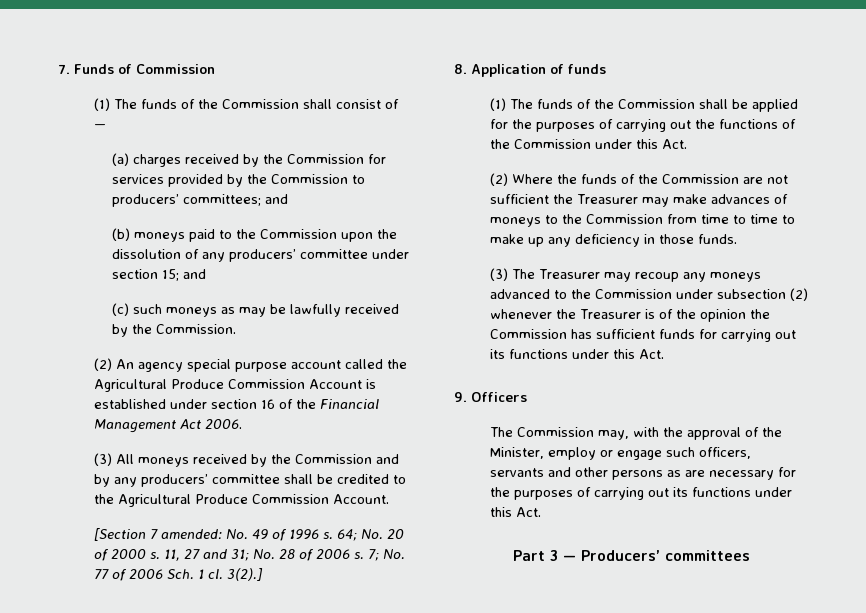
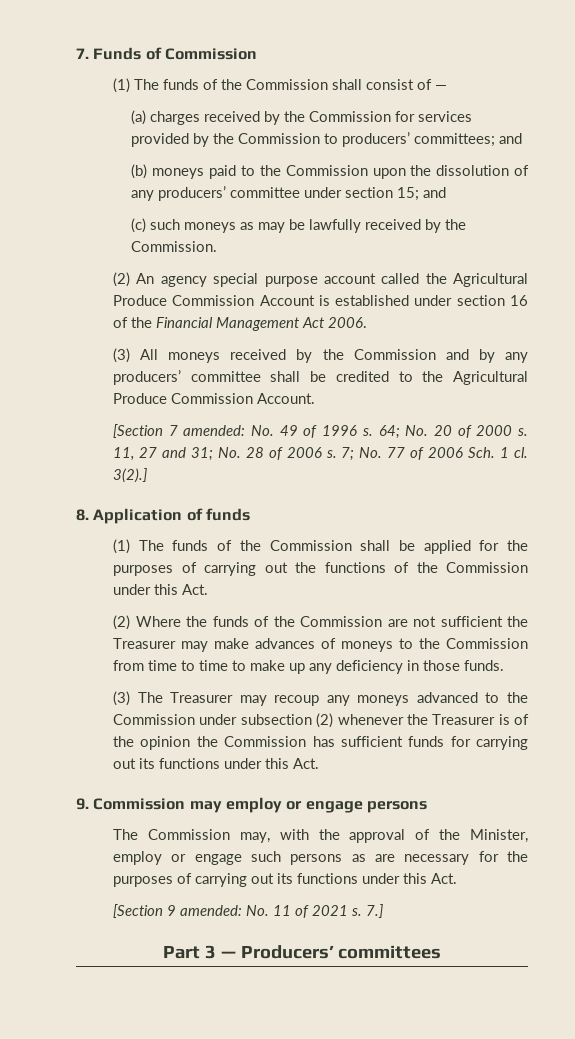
- 9. Officers
+ 9. Commission may employ or engage persons
- The Commission may, with the approval of the Minister, employ or engage such officers, servants and other persons as are necessary for the purposes of carrying out its functions under this Act.
+ The Commission may, with the approval of the Minister, employ or engage such persons as are necessary for the purposes of carrying out its functions under this Act.
+ [Section 9 amended: No. 11 of 2021 s. 7.]

